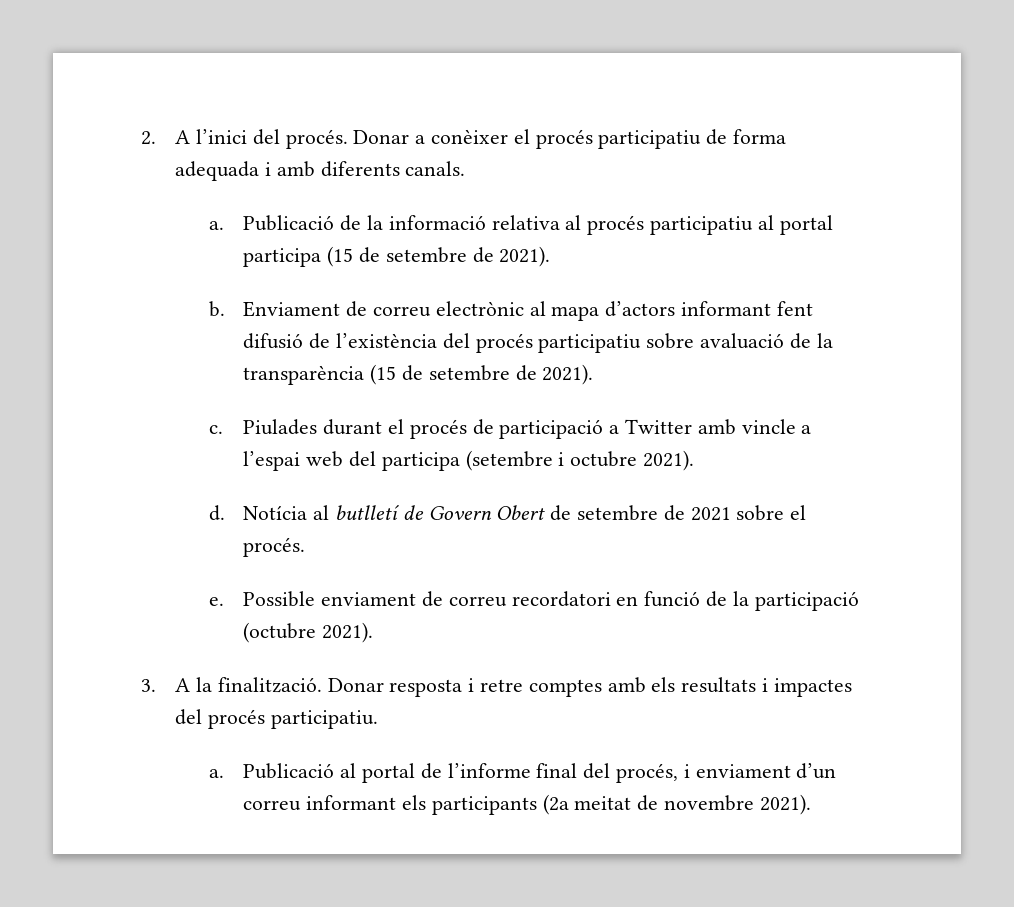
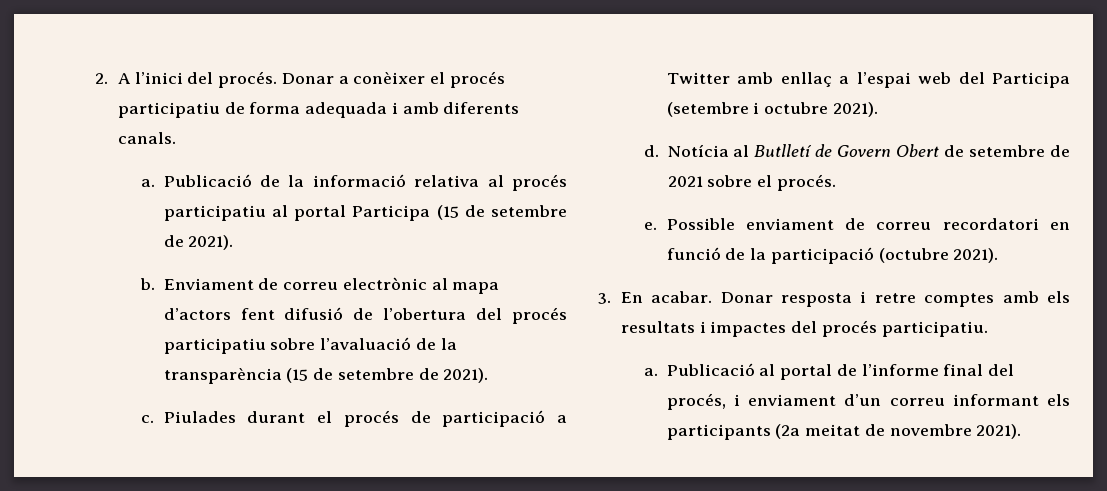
- Publicació de la informació relativa al procés participatiu al portal participa (15 de setembre de 2021).
+ Publicació de la informació relativa al procés participatiu al portal Participa (15 de setembre de 2021).
- Enviament de correu electrònic al mapa d’actors informant fent difusió de l’existència del procés participatiu sobre avaluació de la transparència (15 de setembre de 2021).
+ Enviament de correu electrònic al mapa d’actors fent difusió de l’obertura del procés participatiu sobre l’avaluació de la transparència (15 de setembre de 2021).
- Piulades durant el procés de participació a Twitter amb vincle a l’espai web del participa (setembre i octubre 2021).
+ Piulades durant el procés de participació a Twitter amb enllaç a l’espai web del Participa (setembre i octubre 2021).
- Notícia al butlletí de Govern Obert de setembre de 2021 sobre el procés.
+ Notícia al Butlletí de Govern Obert de setembre de 2021 sobre el procés.
- 3. A la finalització.
+ 3. En acabar.

